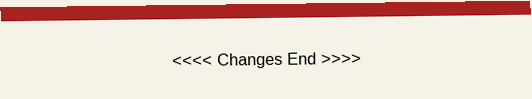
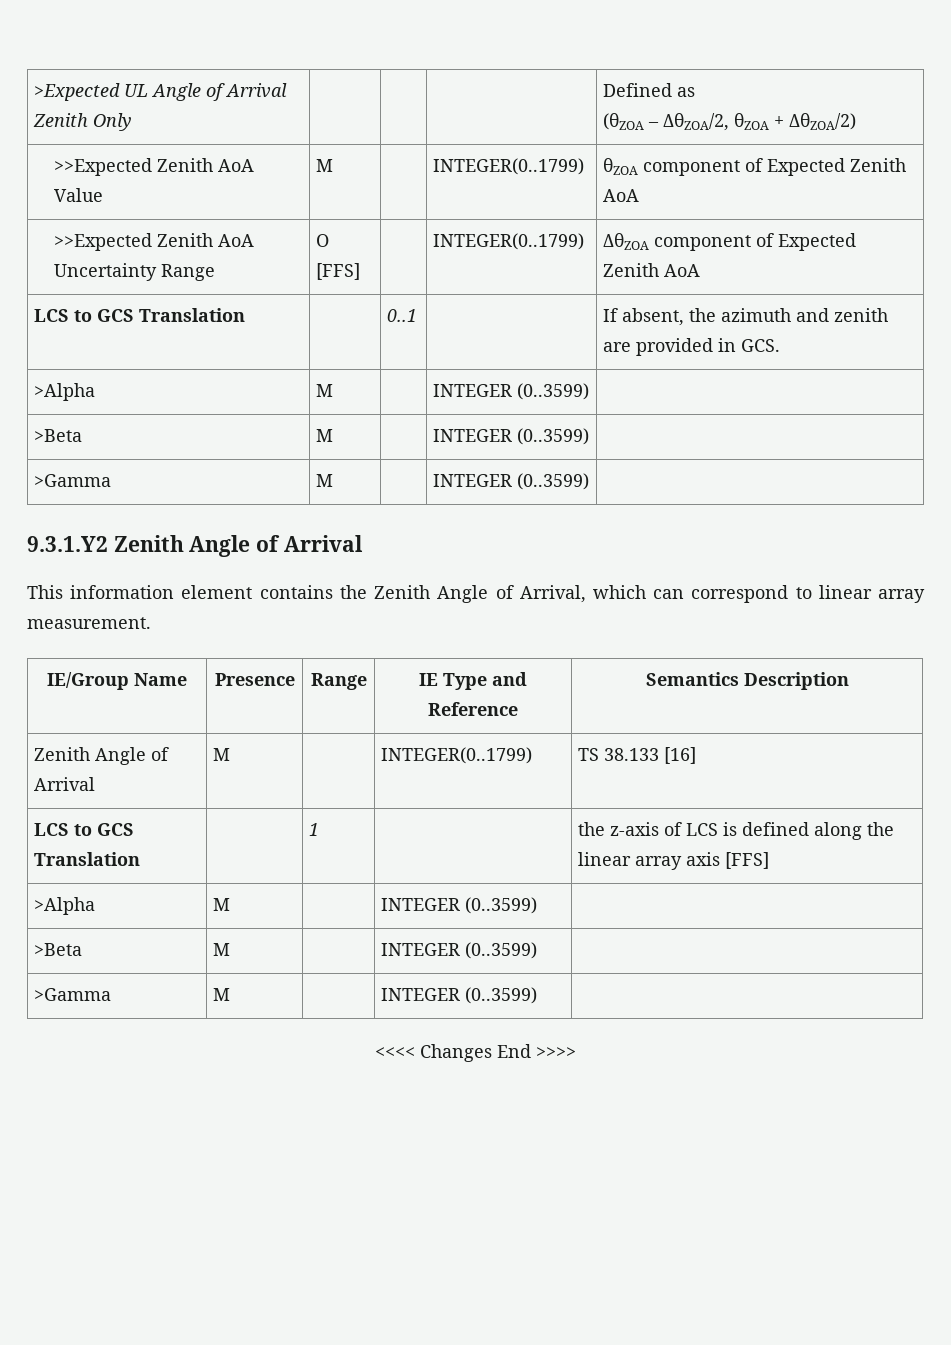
+ >Expected UL Angle of Arrival Zenith Only | | | | Defined as
+ (θZOA – ΔθZOA/2, θZOA + ΔθZOA/2)
+ >>Expected Zenith AoA Value | M | | INTEGER(0..1799) | θZOA component of Expected Zenith AoA
+ >>Expected Zenith AoA Uncertainty Range | O [FFS] | | INTEGER(0..1799) | ΔθZOA component of Expected Zenith AoA
+ LCS to GCS Translation | | 0..1 | | If absent, the azimuth and zenith are provided in GCS.
+ >Alpha | M | | INTEGER (0..3599) |
+ >Beta | M | | INTEGER (0..3599) |
+ >Gamma | M | | INTEGER (0..3599) |
+ 9.3.1.Y2 Zenith Angle of Arrival
+ This information element contains the Zenith Angle of Arrival, which can correspond to linear array measurement.
+ IE/Group Name | Presence | Range | IE Type and Reference | Semantics Description
+ Zenith Angle of Arrival | M | | INTEGER(0..1799) | TS 38.133 [16]
+ LCS to GCS Translation | | 1 | | the z-axis of LCS is defined along the linear array axis [FFS]
+ >Alpha | M | | INTEGER (0..3599) |
+ >Beta | M | | INTEGER (0..3599) |
+ >Gamma | M | | INTEGER (0..3599) |

